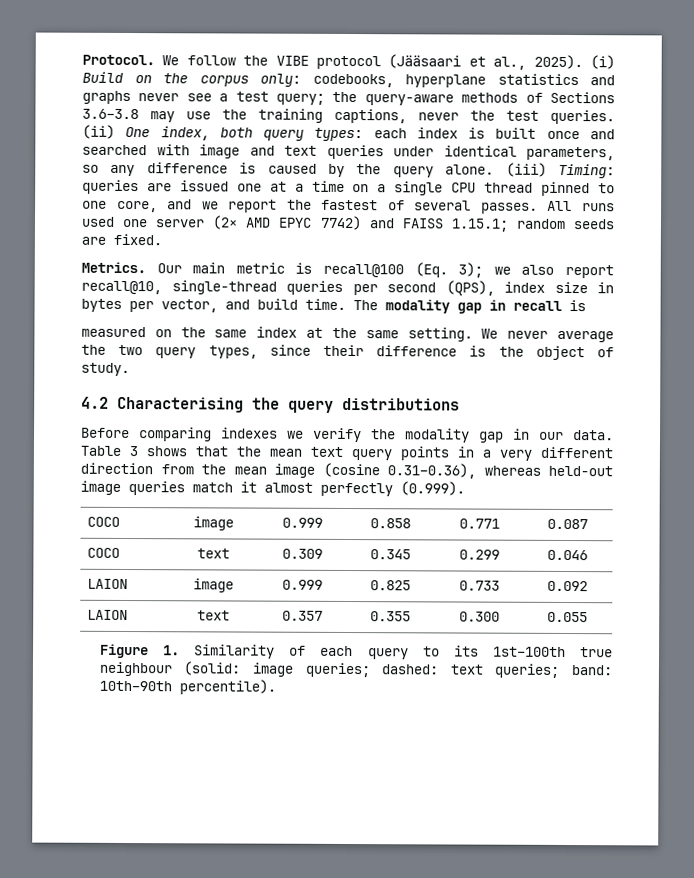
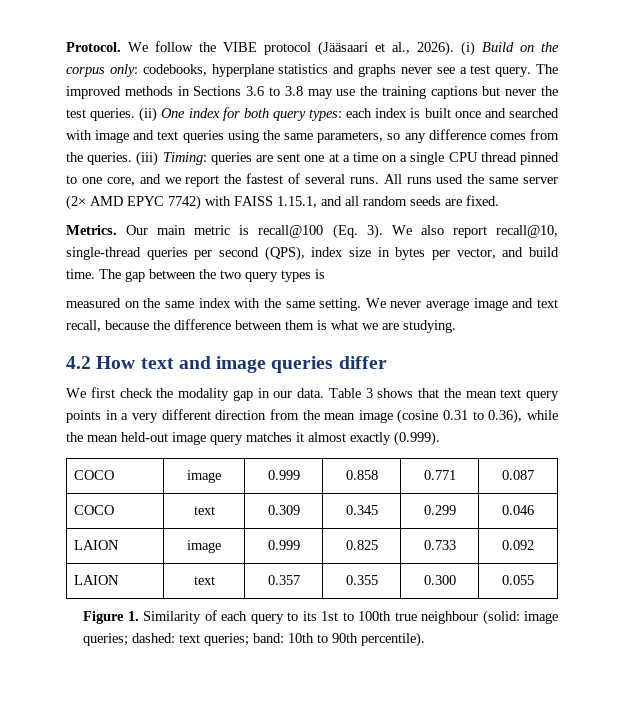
- We follow the VIBE protocol (Jääsaari et al., 2025).
+ We follow the VIBE protocol (Jääsaari et al., 2026).
- (i) Build on the corpus only: codebooks, hyperplane statistics and graphs never see a test query; the query-aware methods of Sections 3.6–3.8 may use the training captions, never the test queries.
+ (i) Build on the corpus only: codebooks, hyperplane statistics and graphs never see a test query. The improved methods in Sections 3.6 to 3.8 may use the training captions but never the test queries.
- (ii) One index, both query types: each index is built once and searched with image and text queries under identical parameters, so any difference is caused by the query alone.
+ (ii) One index for both query types: each index is built once and searched with image and text queries using the same parameters, so any difference comes from the queries.
- (iii) Timing: queries are issued one at a time on a single CPU thread pinned to one core, and we report the fastest of several passes.
+ (iii) Timing: queries are sent one at a time on a single CPU thread pinned to one core, and we report the fastest of several runs.
- All runs used one server (2× AMD EPYC 7742) and FAISS 1.15.1; random seeds are fixed.
+ All runs used the same server (2× AMD EPYC 7742) with FAISS 1.15.1, and all random seeds are fixed.
- Our main metric is recall@100 (Eq. 3); we also report recall@10, single-thread queries per second (QPS), index size in bytes per vector, and build time.
+ Our main metric is recall@100 (Eq. 3). We also report recall@10, single-thread queries per second (QPS), index size in bytes per vector, and build time.
- The modality gap in recall is
+ The gap between the two query types is
- measured on the same index at the same setting.
+ measured on the same index with the same setting.
- We never average the two query types, since their difference is the object of study.
- 4.2 Characterising the query distributions
- Before comparing indexes we verify the modality gap in our data.
+ We never average image and text recall, because the difference between them is what we are studying.
+ 4.2 How text and image queries differ
+ We first check the modality gap in our data.
- Table 3 shows that the mean text query points in a very different direction from the mean image (cosine 0.31–0.36), whereas held-out image queries match it almost perfectly (0.999).
+ Table 3 shows that the mean text query points in a very different direction from the mean image (cosine 0.31 to 0.36), while the mean held-out image query matches it almost exactly (0.999).
- Figure 1. Similarity of each query to its 1st–100th true neighbour (solid: image queries; dashed: text queries; band: 10th–90th percentile).
+ Figure 1. Similarity of each query to its 1st to 100th true neighbour (solid: image queries; dashed: text queries; band: 10th to 90th percentile).

